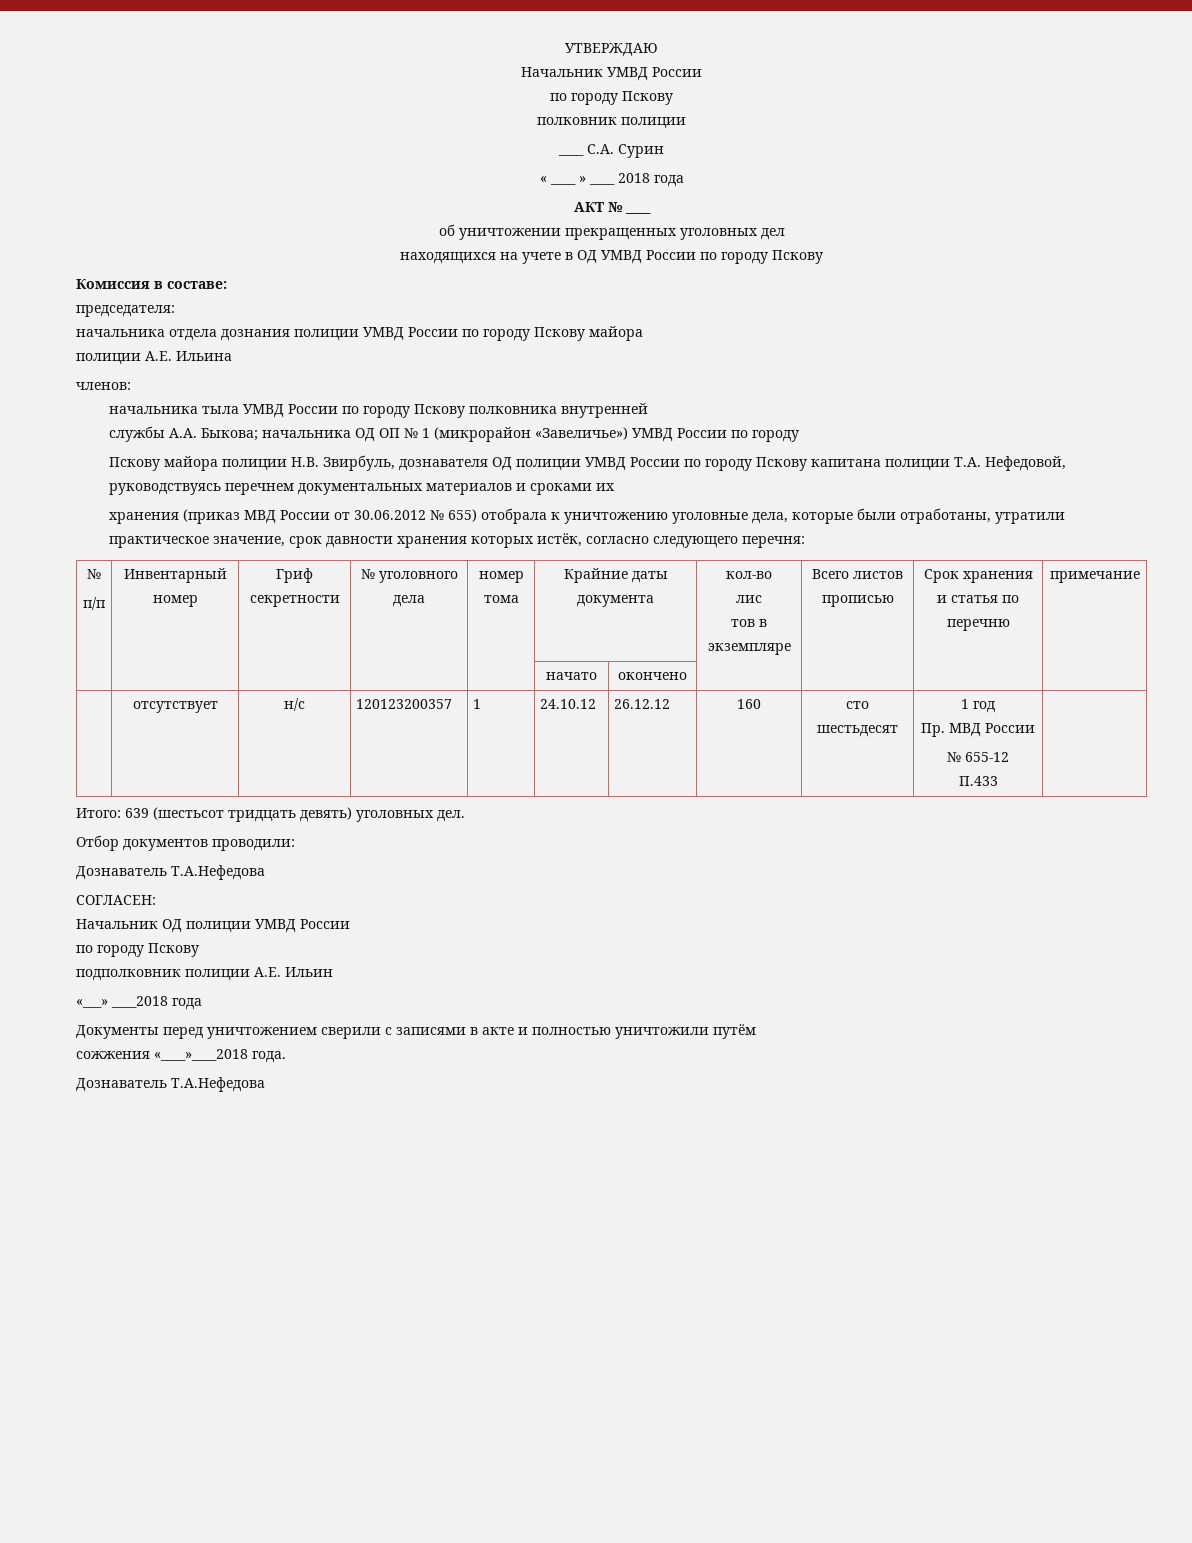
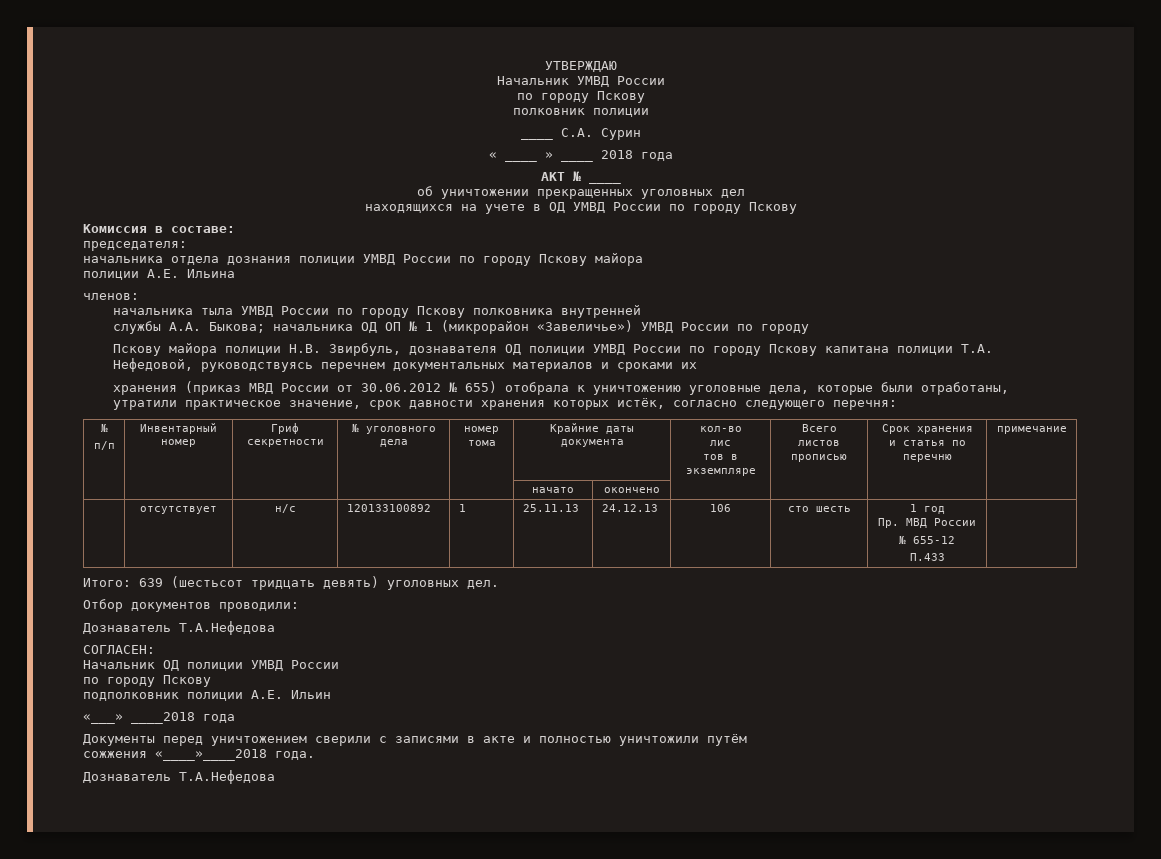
- | отсутствует | н/с | 120123200357 | 1 | 24.10.12 | 26.12.12 | 160 | сто шестьдесят | 1 год
+ | отсутствует | н/с | 120133100892 | 1 | 25.11.13 | 24.12.13 | 106 | сто шесть | 1 год

